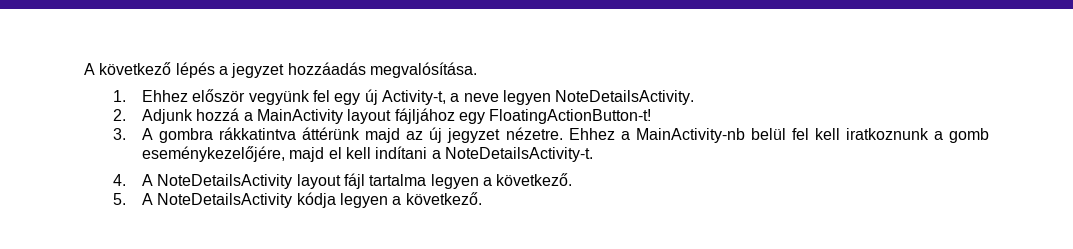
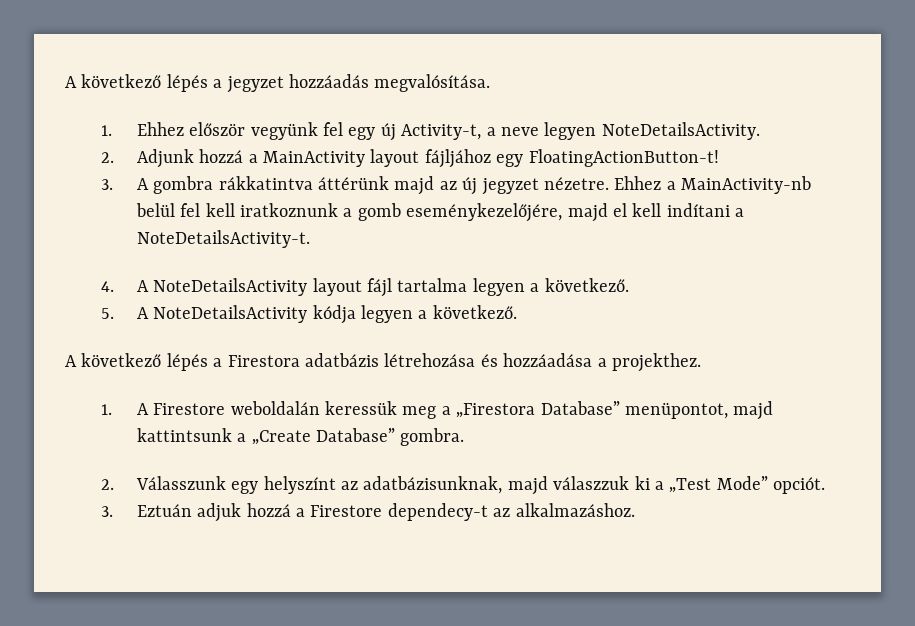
+ A következő lépés a Firestora adatbázis létrehozása és hozzáadása a projekthez.
+ 1. A Firestore weboldalán keressük meg a „Firestora Database” menüpontot, majd kattintsunk a „Create Database” gombra.
+ 2. Válasszunk egy helyszínt az adatbázisunknak, majd válaszzuk ki a „Test Mode” opciót.
+ 3. Eztuán adjuk hozzá a Firestore dependecy-t az alkalmazáshoz.

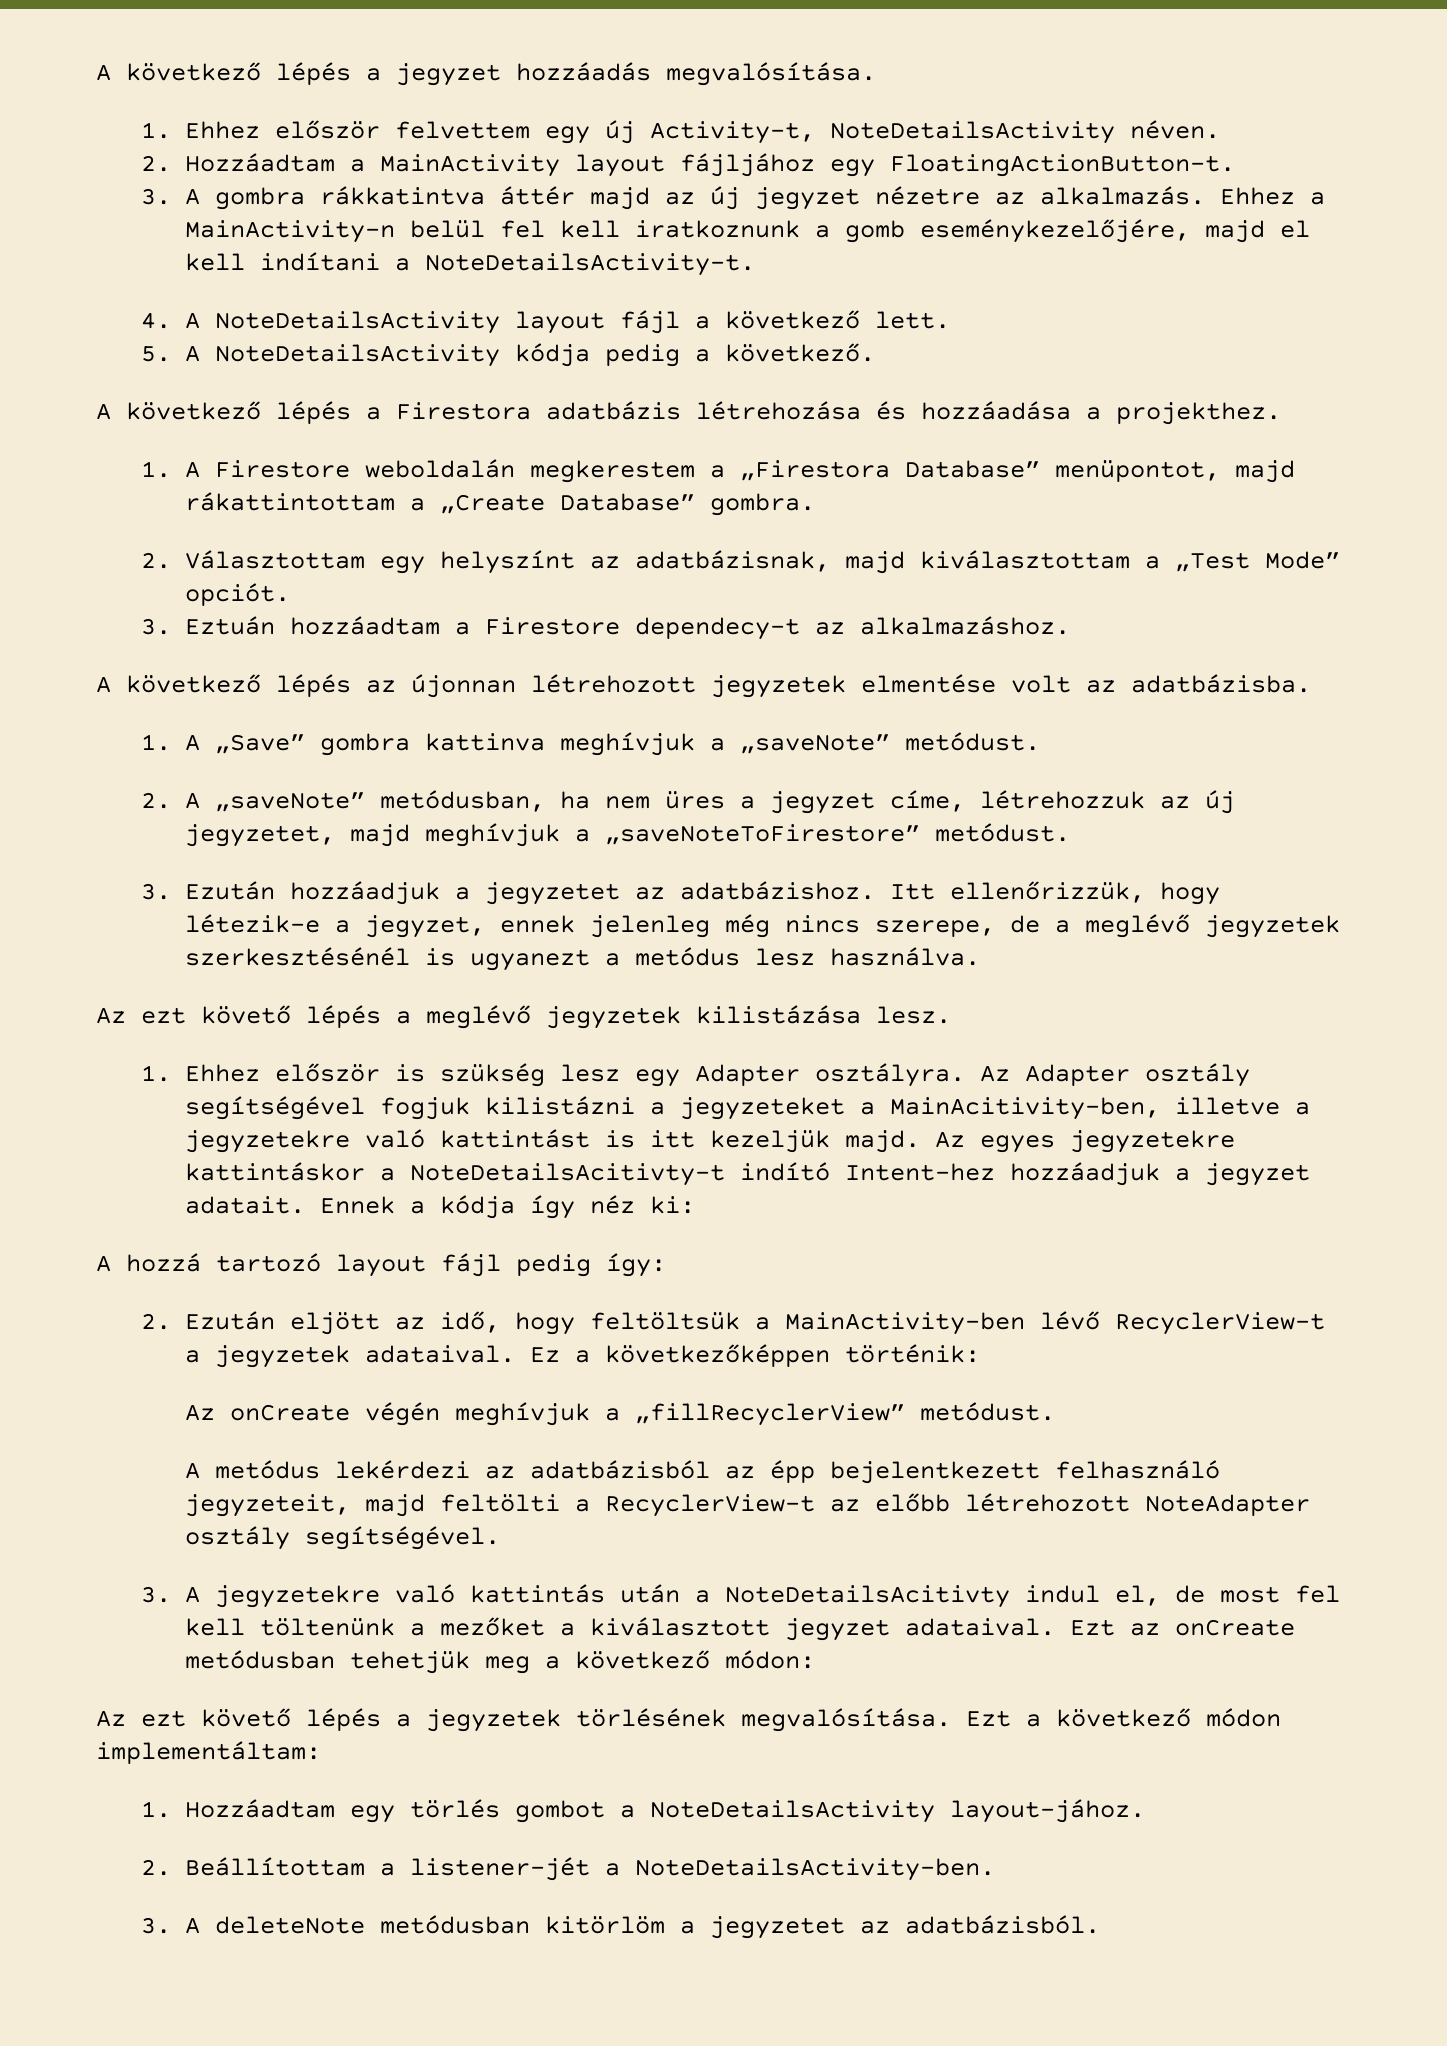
- 1. Ehhez először vegyünk fel egy új Activity-t, a neve legyen NoteDetailsActivity.
- 2. Adjunk hozzá a MainActivity layout fájljához egy FloatingActionButton-t!
+ 1. Ehhez először felvettem egy új Activity-t, NoteDetailsActivity néven.
+ 2. Hozzáadtam a MainActivity layout fájljához egy FloatingActionButton-t.
- 3. A gombra rákkatintva áttérünk majd az új jegyzet nézetre.
+ 3. A gombra rákkatintva áttér majd az új jegyzet nézetre az alkalmazás.
- Ehhez a MainActivity-nb belül fel kell iratkoznunk a gomb eseménykezelőjére, majd el kell indítani a NoteDetailsActivity-t.
+ Ehhez a MainActivity-n belül fel kell iratkoznunk a gomb eseménykezelőjére, majd el kell indítani a NoteDetailsActivity-t.
- 4. A NoteDetailsActivity layout fájl tartalma legyen a következő.
+ 4. A NoteDetailsActivity layout fájl a következő lett.
- 5. A NoteDetailsActivity kódja legyen a következő.
+ 5. A NoteDetailsActivity kódja pedig a következő.
- 1. A Firestore weboldalán keressük meg a „Firestora Database” menüpontot, majd kattintsunk a „Create Database” gombra.
+ 1. A Firestore weboldalán megkerestem a „Firestora Database” menüpontot, majd rákattintottam a „Create Database” gombra.
- 2. Válasszunk egy helyszínt az adatbázisunknak, majd válaszzuk ki a „Test Mode” opciót.
+ 2. Választottam egy helyszínt az adatbázisnak, majd kiválasztottam a „Test Mode” opciót.
- 3. Eztuán adjuk hozzá a Firestore dependecy-t az alkalmazáshoz.
+ 3. Eztuán hozzáadtam a Firestore dependecy-t az alkalmazáshoz.
+ A következő lépés az újonnan létrehozott jegyzetek elmentése volt az adatbázisba.
+ 1. A „Save” gombra kattinva meghívjuk a „saveNote” metódust.
+ 2. A „saveNote” metódusban, ha nem üres a jegyzet címe, létrehozzuk az új jegyzetet, majd meghívjuk a „saveNoteToFirestore” metódust.
+ 3. Ezután hozzáadjuk a jegyzetet az adatbázishoz. Itt ellenőrizzük, hogy létezik-e a jegyzet, ennek jelenleg még nincs szerepe, de a meglévő jegyzetek szerkesztésénél is ugyanezt a metódus lesz használva.
+ Az ezt követő lépés a meglévő jegyzetek kilistázása lesz.
+ 1. Ehhez először is szükség lesz egy Adapter osztályra. Az Adapter osztály segítségével fogjuk kilistázni a jegyzeteket a MainAcitivity-ben, illetve a jegyzetekre való kattintást is itt kezeljük majd. Az egyes jegyzetekre kattintáskor a NoteDetailsAcitivty-t indító Intent-hez hozzáadjuk a jegyzet adatait. Ennek a kódja így néz ki:
+ A hozzá tartozó layout fájl pedig így:
+ 2. Ezután eljött az idő, hogy feltöltsük a MainActivity-ben lévő RecyclerView-t a jegyzetek adataival. Ez a következőképpen történik:
+ Az onCreate végén meghívjuk a „fillRecyclerView” metódust.
+ A metódus lekérdezi az adatbázisból az épp bejelentkezett felhasználó jegyzeteit, majd feltölti a RecyclerView-t az előbb létrehozott NoteAdapter osztály segítségével.
+ 3. A jegyzetekre való kattintás után a NoteDetailsAcitivty indul el, de most fel kell töltenünk a mezőket a kiválasztott jegyzet adataival. Ezt az onCreate metódusban tehetjük meg a következő módon:
+ Az ezt követő lépés a jegyzetek törlésének megvalósítása. Ezt a következő módon implementáltam:
+ 1. Hozzáadtam egy törlés gombot a NoteDetailsActivity layout-jához.
+ 2. Beállítottam a listener-jét a NoteDetailsActivity-ben.
+ 3. A deleteNote metódusban kitörlöm a jegyzetet az adatbázisból.

